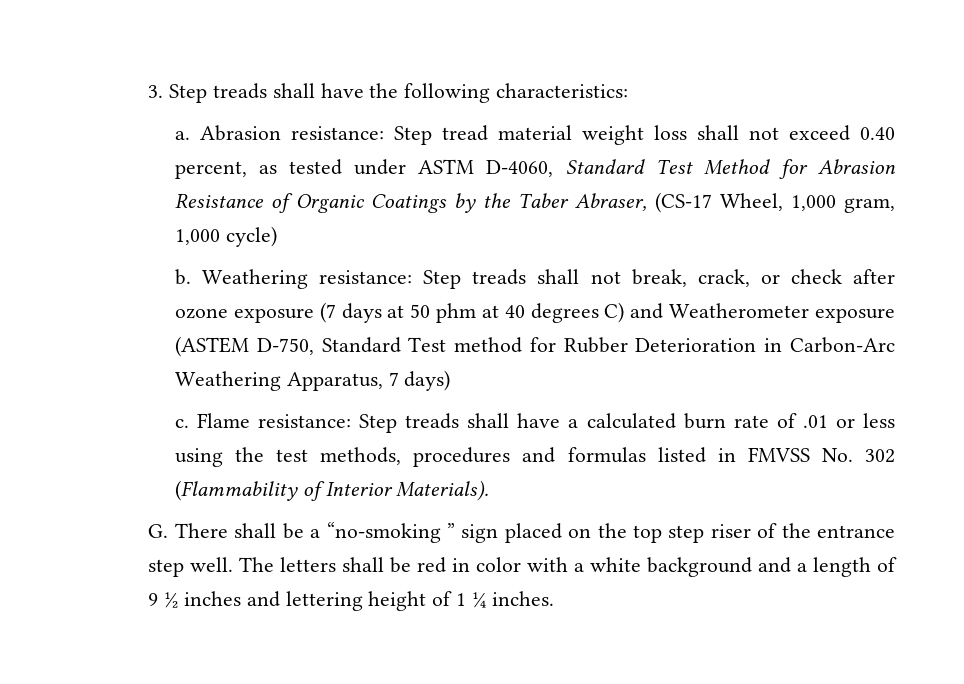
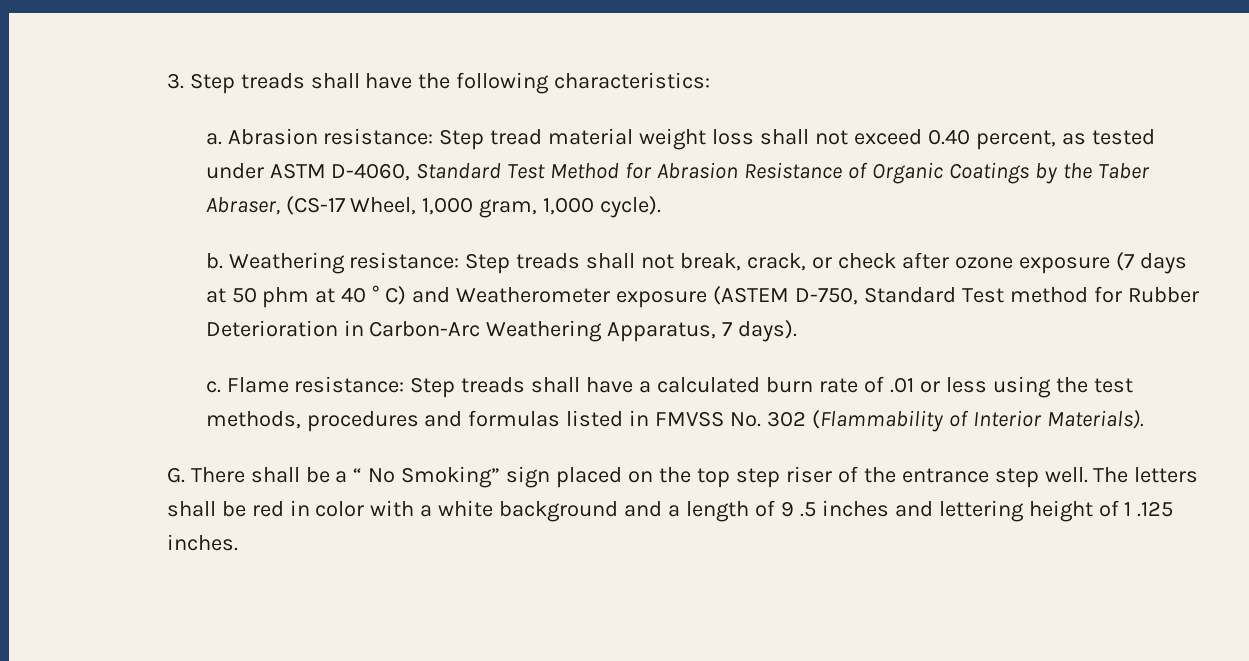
- Abrasion resistance: Step tread material weight loss shall not exceed 0.40 percent, as tested under ASTM D-4060, Standard Test Method for Abrasion Resistance of Organic Coatings by the Taber Abraser, (CS-17 Wheel, 1,000 gram, 1,000 cycle)
+ Abrasion resistance: Step tread material weight loss shall not exceed 0.40 percent, as tested under ASTM D-4060, Standard Test Method for Abrasion Resistance of Organic Coatings by the Taber Abraser, (CS-17 Wheel, 1,000 gram, 1,000 cycle).
- Weathering resistance: Step treads shall not break, crack, or check after ozone exposure (7 days at 50 phm at 40 degrees C) and Weatherometer exposure (ASTEM D-750, Standard Test method for Rubber Deterioration in Carbon-Arc Weathering Apparatus, 7 days)
+ Weathering resistance: Step treads shall not break, crack, or check after ozone exposure (7 days at 50 phm at 40 ° C) and Weatherometer exposure (ASTEM D-750, Standard Test method for Rubber Deterioration in Carbon-Arc Weathering Apparatus, 7 days).
- G. There shall be a “no-smoking ” sign placed on the top step riser of the entrance step well.
+ G. There shall be a “ No Smoking” sign placed on the top step riser of the entrance step well.
- The letters shall be red in color with a white background and a length of 9 ½ inches and lettering height of 1 ¼ inches.
+ The letters shall be red in color with a white background and a length of 9 .5 inches and lettering height of 1 .125 inches.

